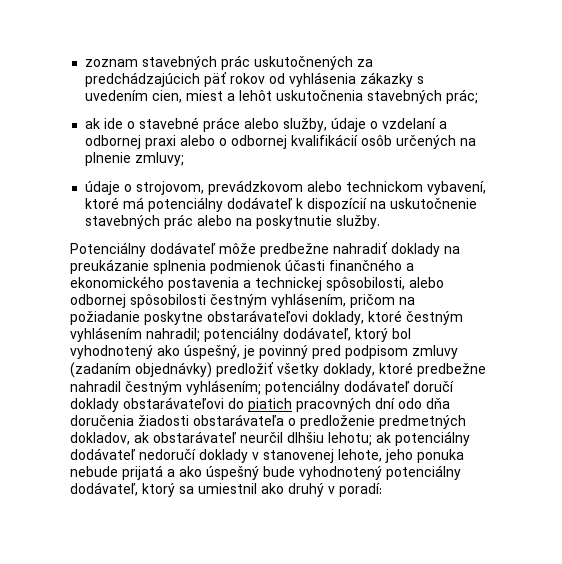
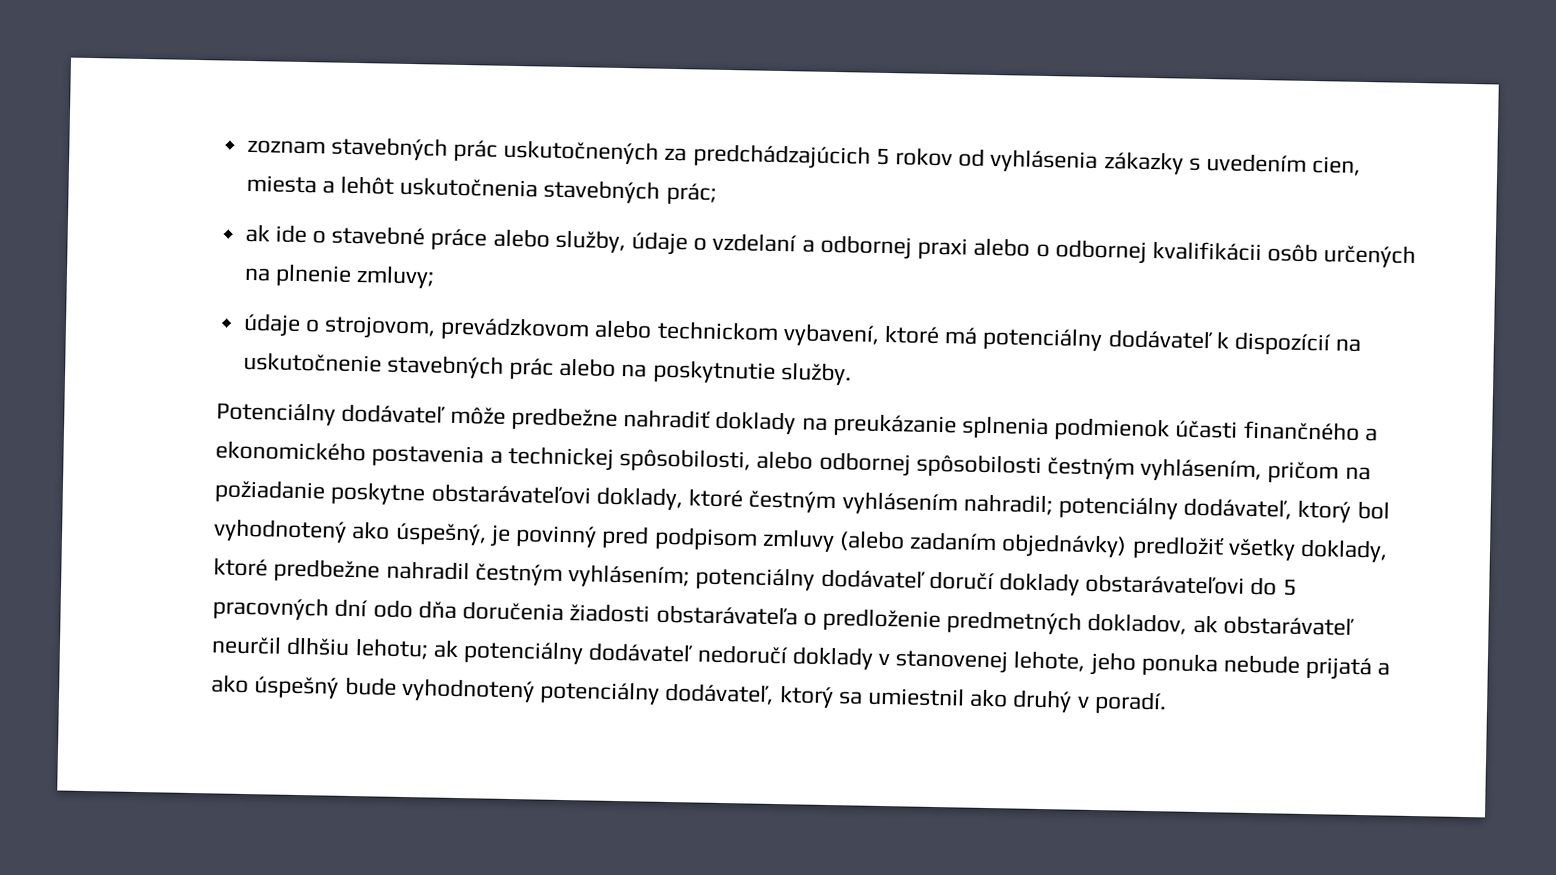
- zoznam stavebných prác uskutočnených za predchádzajúcich päť rokov od vyhlásenia zákazky s uvedením cien, miest a lehôt uskutočnenia stavebných prác;
+ zoznam stavebných prác uskutočnených za predchádzajúcich 5 rokov od vyhlásenia zákazky s uvedením cien, miesta a lehôt uskutočnenia stavebných prác;
- ak ide o stavebné práce alebo služby, údaje o vzdelaní a odbornej praxi alebo o odbornej kvalifikácií osôb určených na plnenie zmluvy;
+ ak ide o stavebné práce alebo služby, údaje o vzdelaní a odbornej praxi alebo o odbornej kvalifikácii osôb určených na plnenie zmluvy;
- potenciálny dodávateľ, ktorý bol vyhodnotený ako úspešný, je povinný pred podpisom zmluvy (zadaním objednávky) predložiť všetky doklady, ktoré predbežne nahradil čestným vyhlásením;
+ potenciálny dodávateľ, ktorý bol vyhodnotený ako úspešný, je povinný pred podpisom zmluvy (alebo zadaním objednávky) predložiť všetky doklady, ktoré predbežne nahradil čestným vyhlásením;
- potenciálny dodávateľ doručí doklady obstarávateľovi do piatich pracovných dní odo dňa doručenia žiadosti obstarávateľa o predloženie predmetných dokladov, ak obstarávateľ neurčil dlhšiu lehotu;
+ potenciálny dodávateľ doručí doklady obstarávateľovi do 5 pracovných dní odo dňa doručenia žiadosti obstarávateľa o predloženie predmetných dokladov, ak obstarávateľ neurčil dlhšiu lehotu;
- ak potenciálny dodávateľ nedoručí doklady v stanovenej lehote, jeho ponuka nebude prijatá a ako úspešný bude vyhodnotený potenciálny dodávateľ, ktorý sa umiestnil ako druhý v poradí:
+ ak potenciálny dodávateľ nedoručí doklady v stanovenej lehote, jeho ponuka nebude prijatá a ako úspešný bude vyhodnotený potenciálny dodávateľ, ktorý sa umiestnil ako druhý v poradí.

